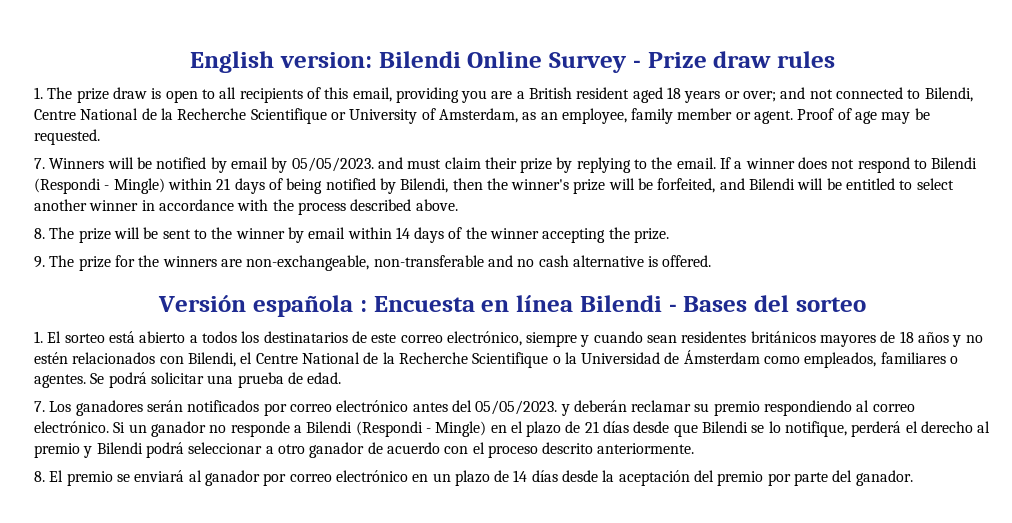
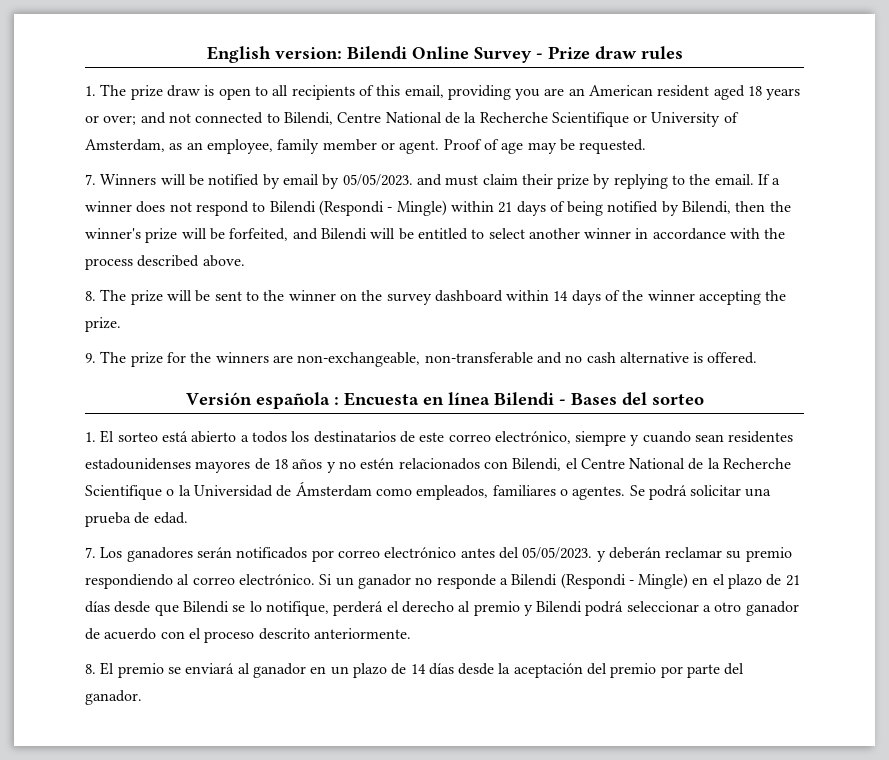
- 1. The prize draw is open to all recipients of this email, providing you are a British resident aged 18 years or over; and not connected to Bilendi, Centre National de la Recherche Scientifique or University of Amsterdam, as an employee, family member or agent.
+ 1. The prize draw is open to all recipients of this email, providing you are an American resident aged 18 years or over; and not connected to Bilendi, Centre National de la Recherche Scientifique or University of Amsterdam, as an employee, family member or agent.
- 8. The prize will be sent to the winner by email within 14 days of the winner accepting the prize.
+ 8. The prize will be sent to the winner on the survey dashboard within 14 days of the winner accepting the prize.
- 1. El sorteo está abierto a todos los destinatarios de este correo electrónico, siempre y cuando sean residentes británicos mayores de 18 años y no estén relacionados con Bilendi, el Centre National de la Recherche Scientifique o la Universidad de Ámsterdam como empleados, familiares o agentes.
+ 1. El sorteo está abierto a todos los destinatarios de este correo electrónico, siempre y cuando sean residentes estadounidenses mayores de 18 años y no estén relacionados con Bilendi, el Centre National de la Recherche Scientifique o la Universidad de Ámsterdam como empleados, familiares o agentes.
- 8. El premio se enviará al ganador por correo electrónico en un plazo de 14 días desde la aceptación del premio por parte del ganador.
+ 8. El premio se enviará al ganador en un plazo de 14 días desde la aceptación del premio por parte del ganador.

